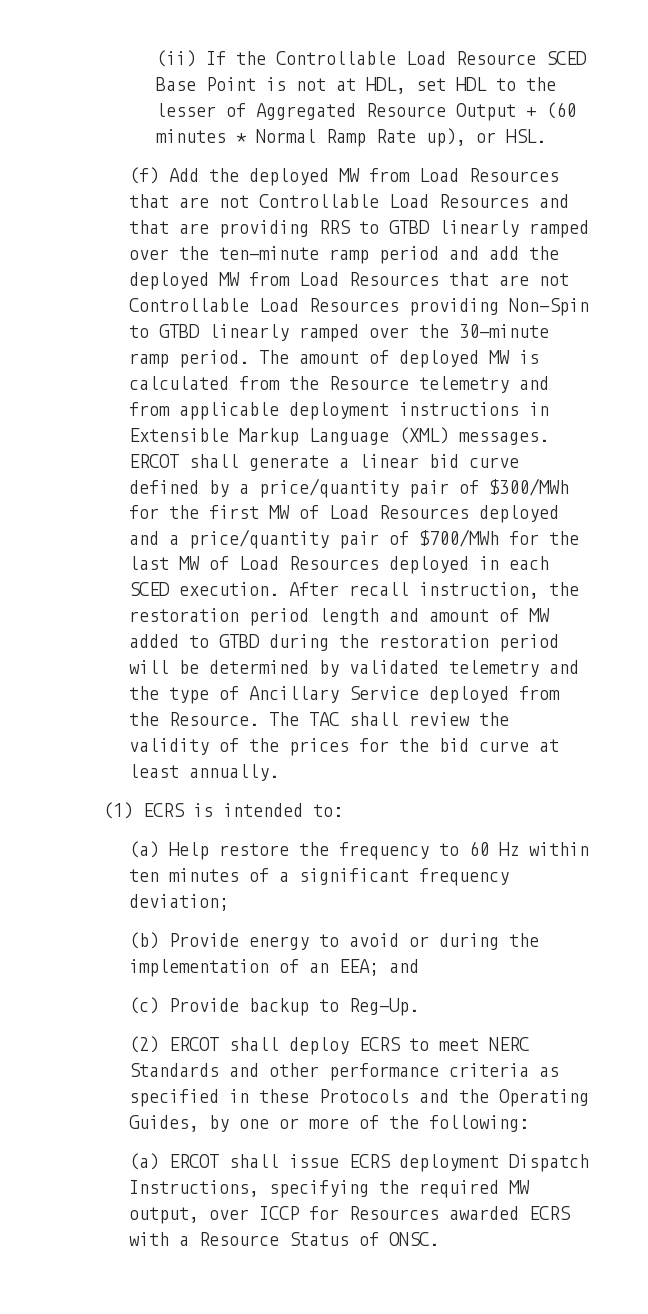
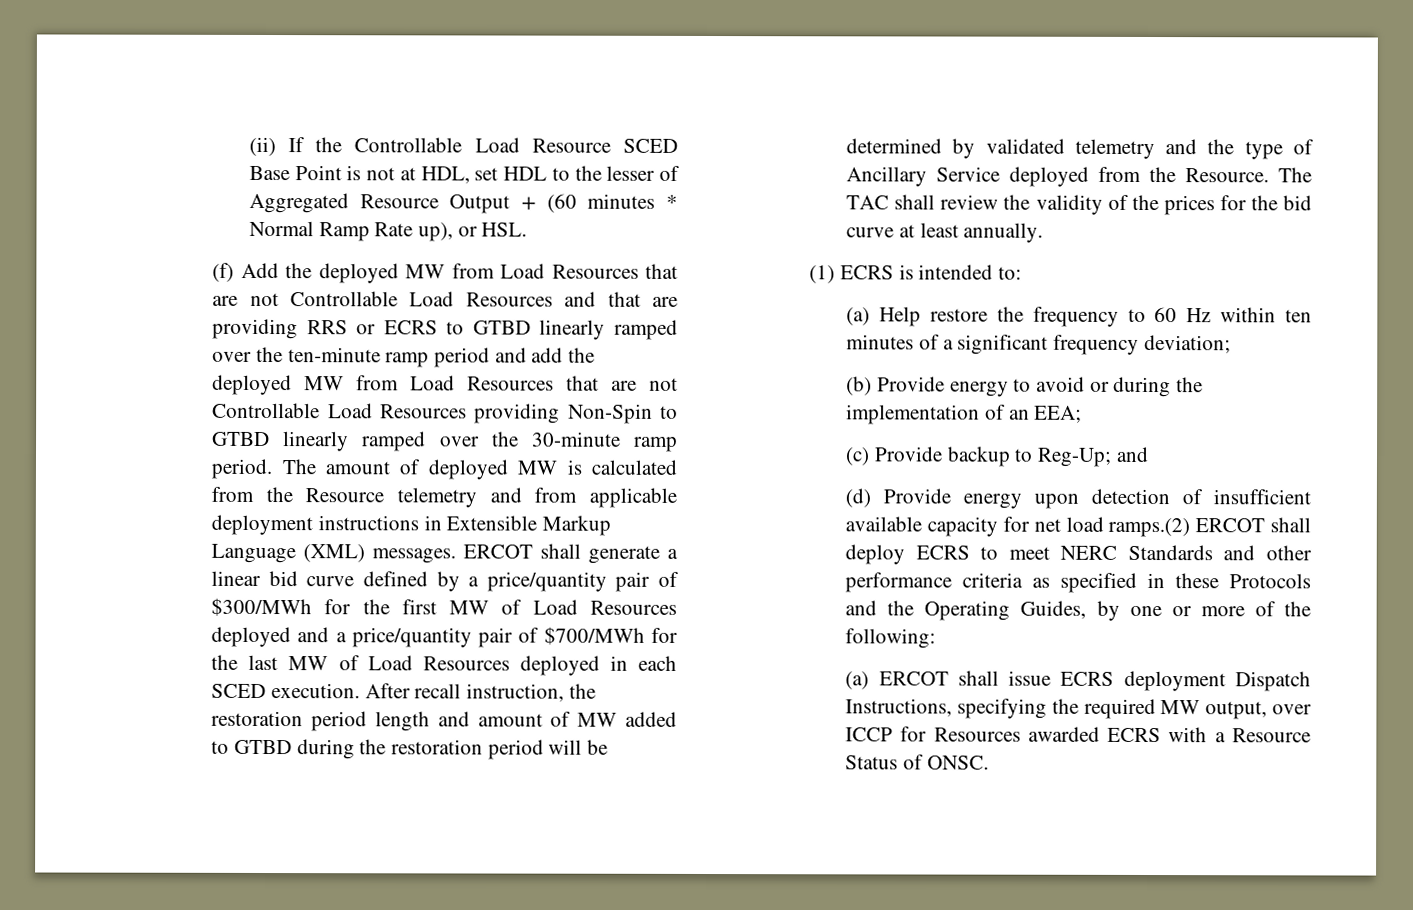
- (f) Add the deployed MW from Load Resources that are not Controllable Load Resources and that are providing RRS to GTBD linearly ramped over the ten-minute ramp period and add the deployed MW from Load Resources that are not Controllable Load Resources providing Non-Spin to GTBD linearly ramped over the 30-minute ramp period.
+ (f) Add the deployed MW from Load Resources that are not Controllable Load Resources and that are providing RRS or ECRS to GTBD linearly ramped over the ten-minute ramp period and add the deployed MW from Load Resources that are not Controllable Load Resources providing Non-Spin to GTBD linearly ramped over the 30-minute ramp period.
- (b) Provide energy to avoid or during the implementation of an EEA; and
+ (b) Provide energy to avoid or during the implementation of an EEA;
- (c) Provide backup to Reg-Up.
- (2) ERCOT shall deploy ECRS to meet NERC Standards and other performance criteria as specified in these Protocols and the Operating Guides, by one or more of the following:
+ (c) Provide backup to Reg-Up; and
+ (d) Provide energy upon detection of insufficient available capacity for net load ramps.(2) ERCOT shall deploy ECRS to meet NERC Standards and other performance criteria as specified in these Protocols and the Operating Guides, by one or more of the following:

